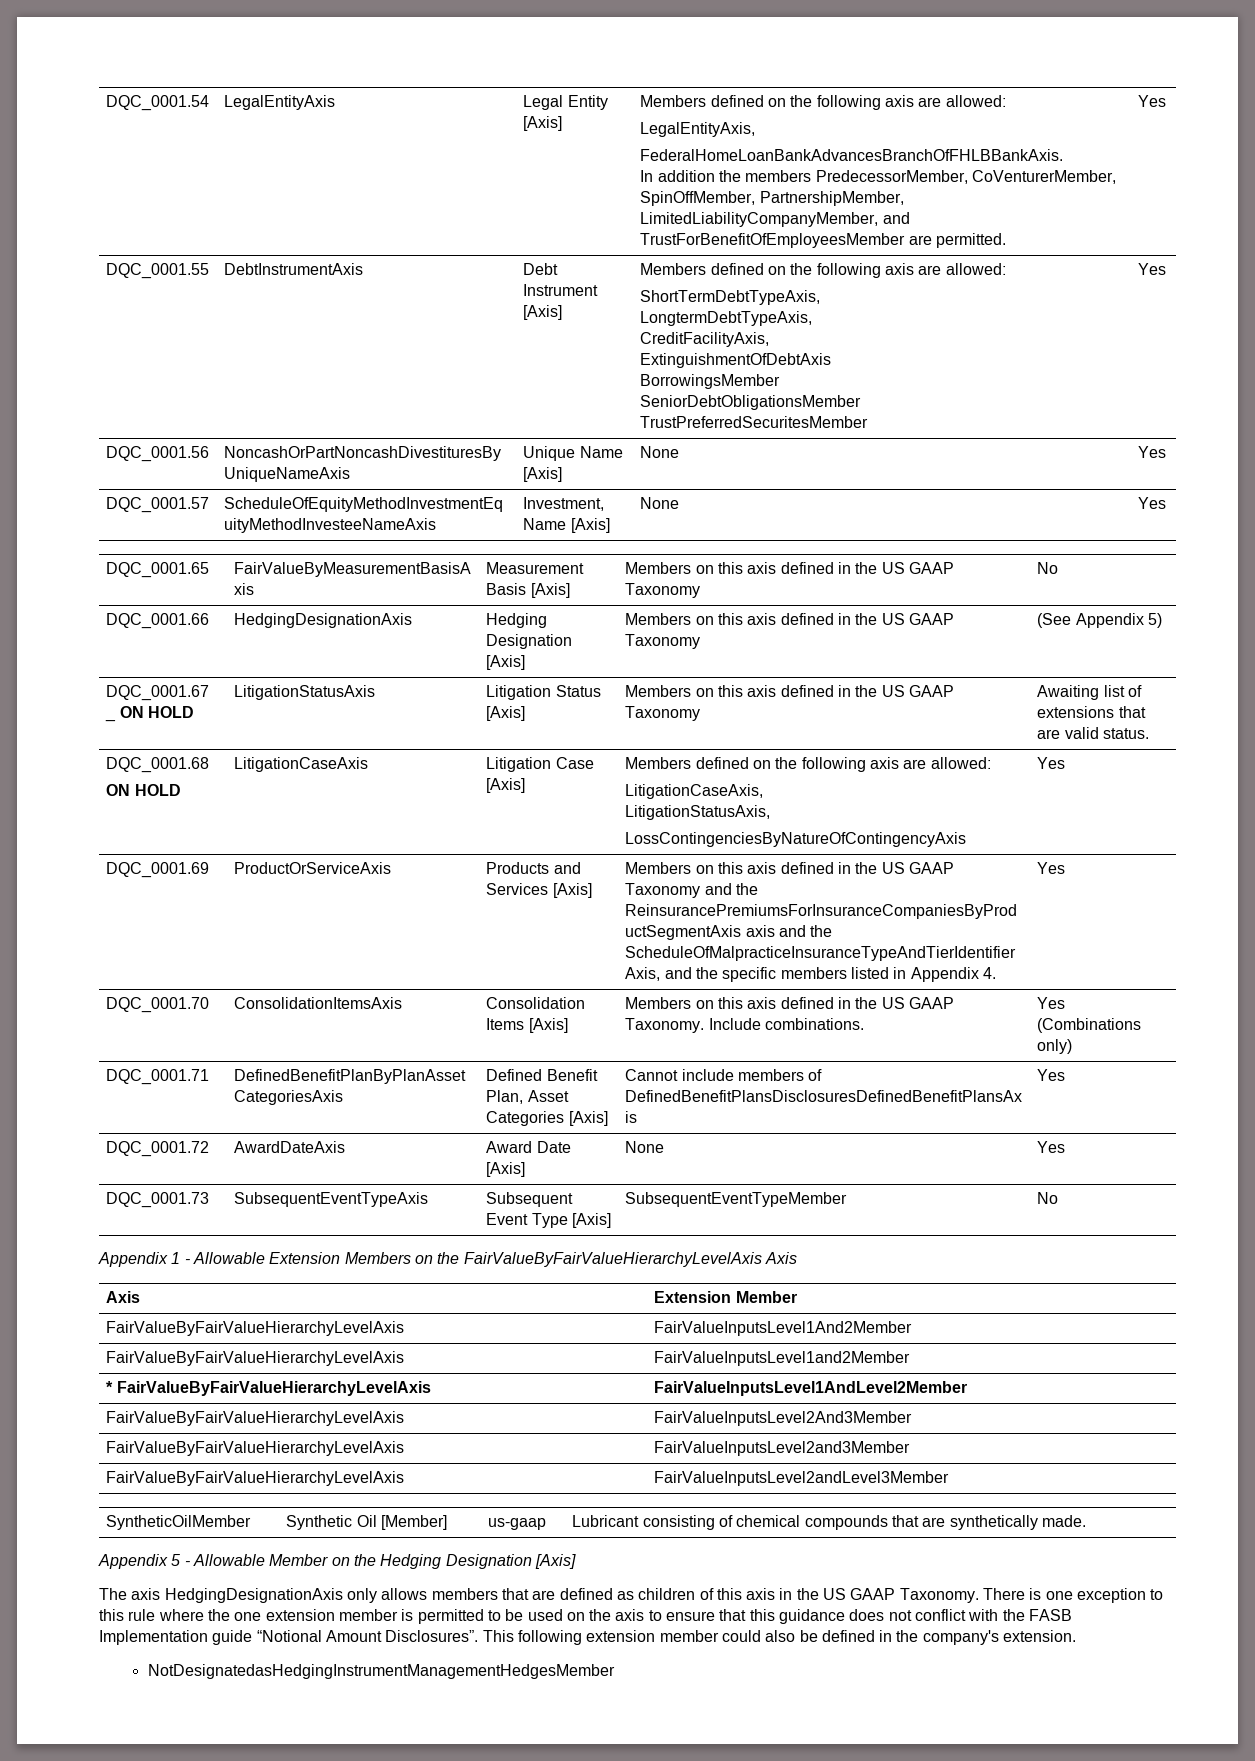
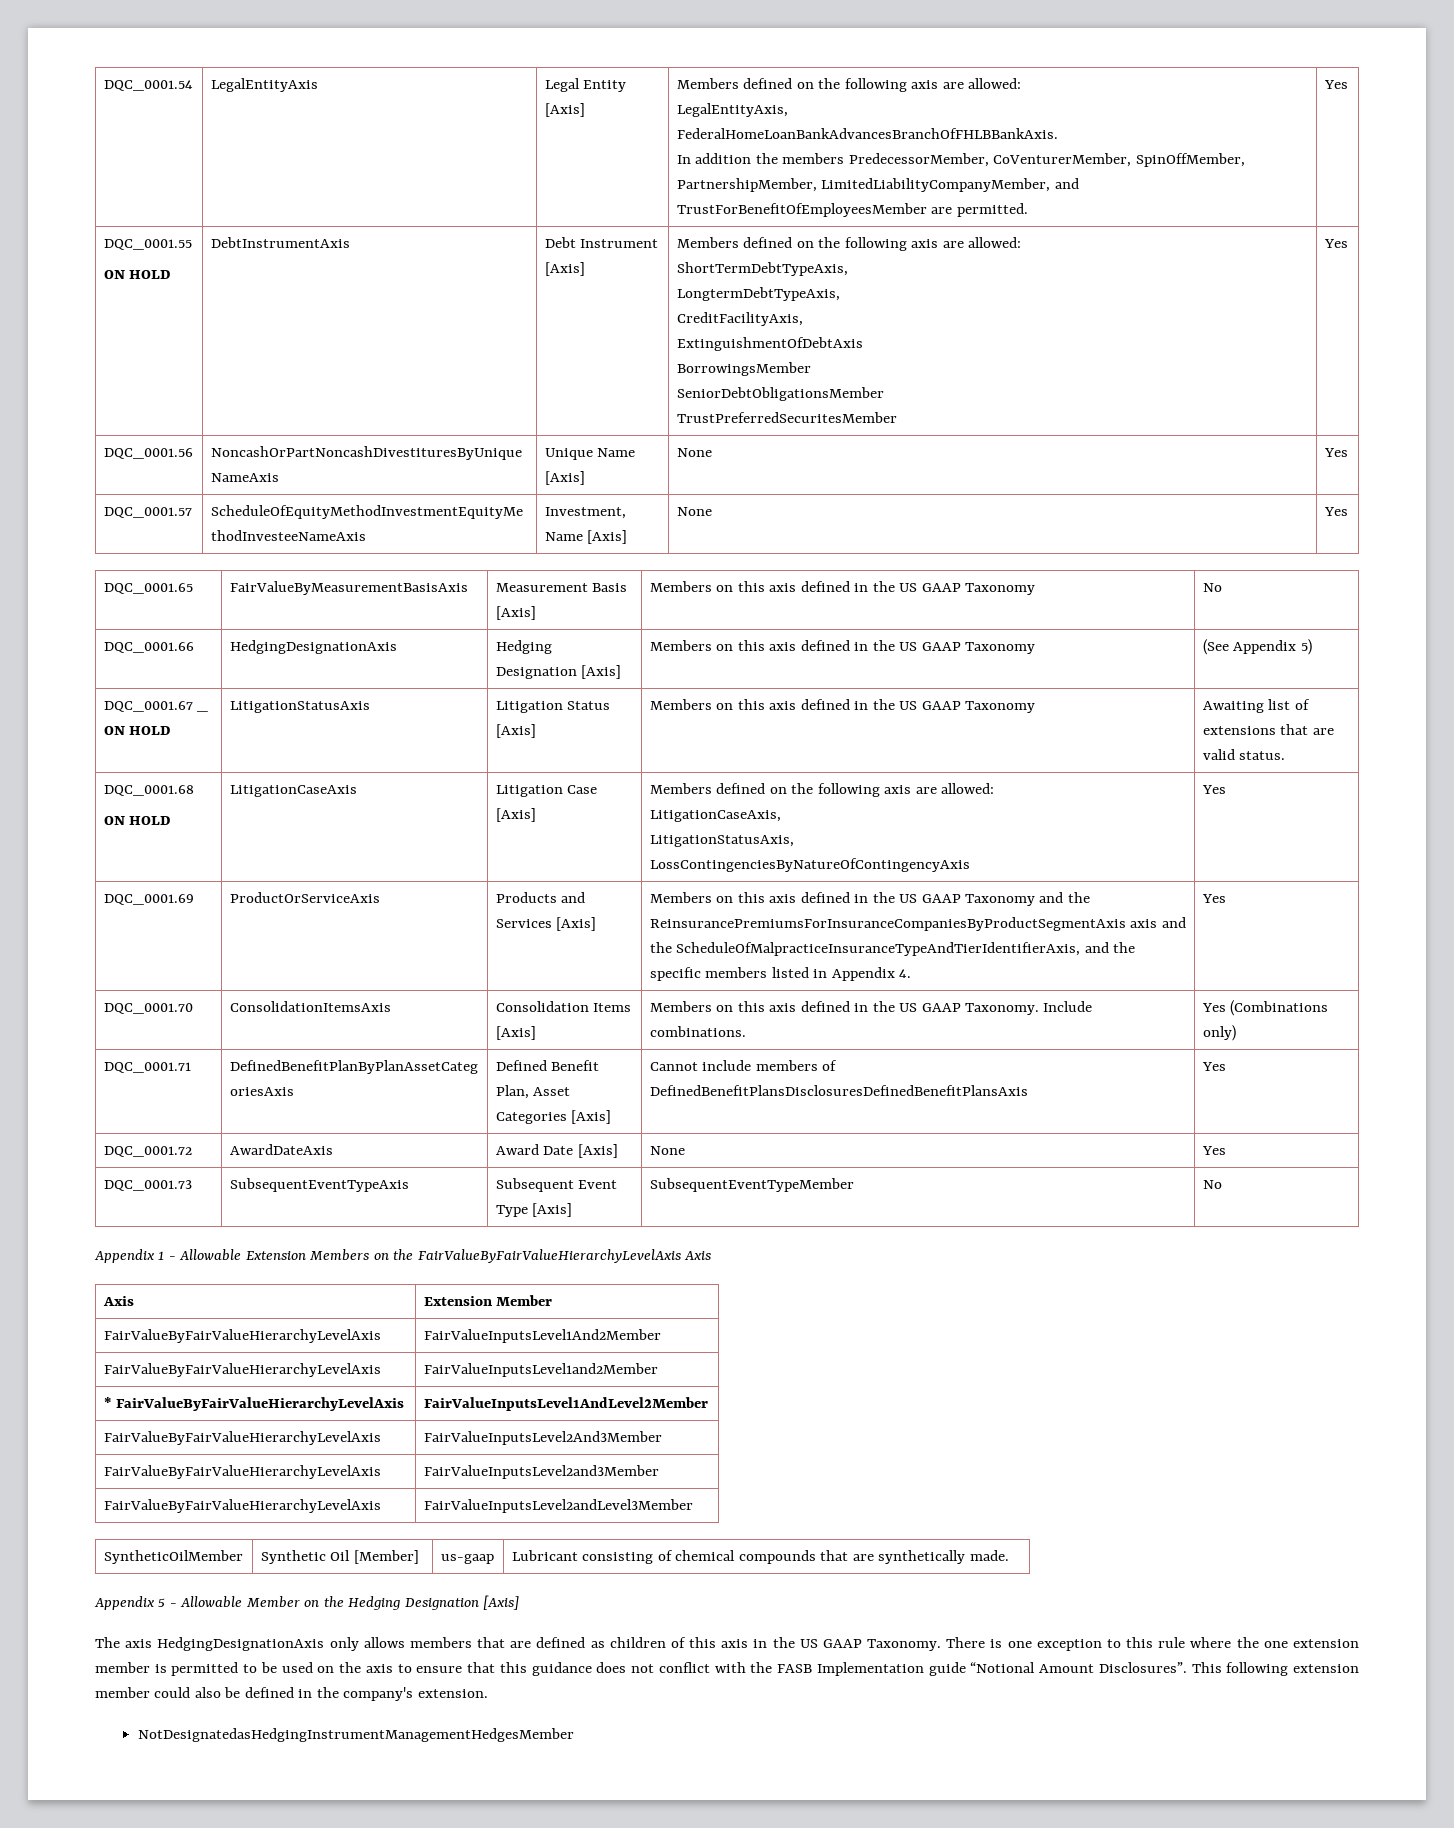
- DQC_0001.55 | DebtInstrumentAxis | Debt Instrument [Axis] | Members defined on the following axis are allowed:
+ DQC_0001.55
+ ON HOLD | DebtInstrumentAxis | Debt Instrument [Axis] | Members defined on the following axis are allowed:

